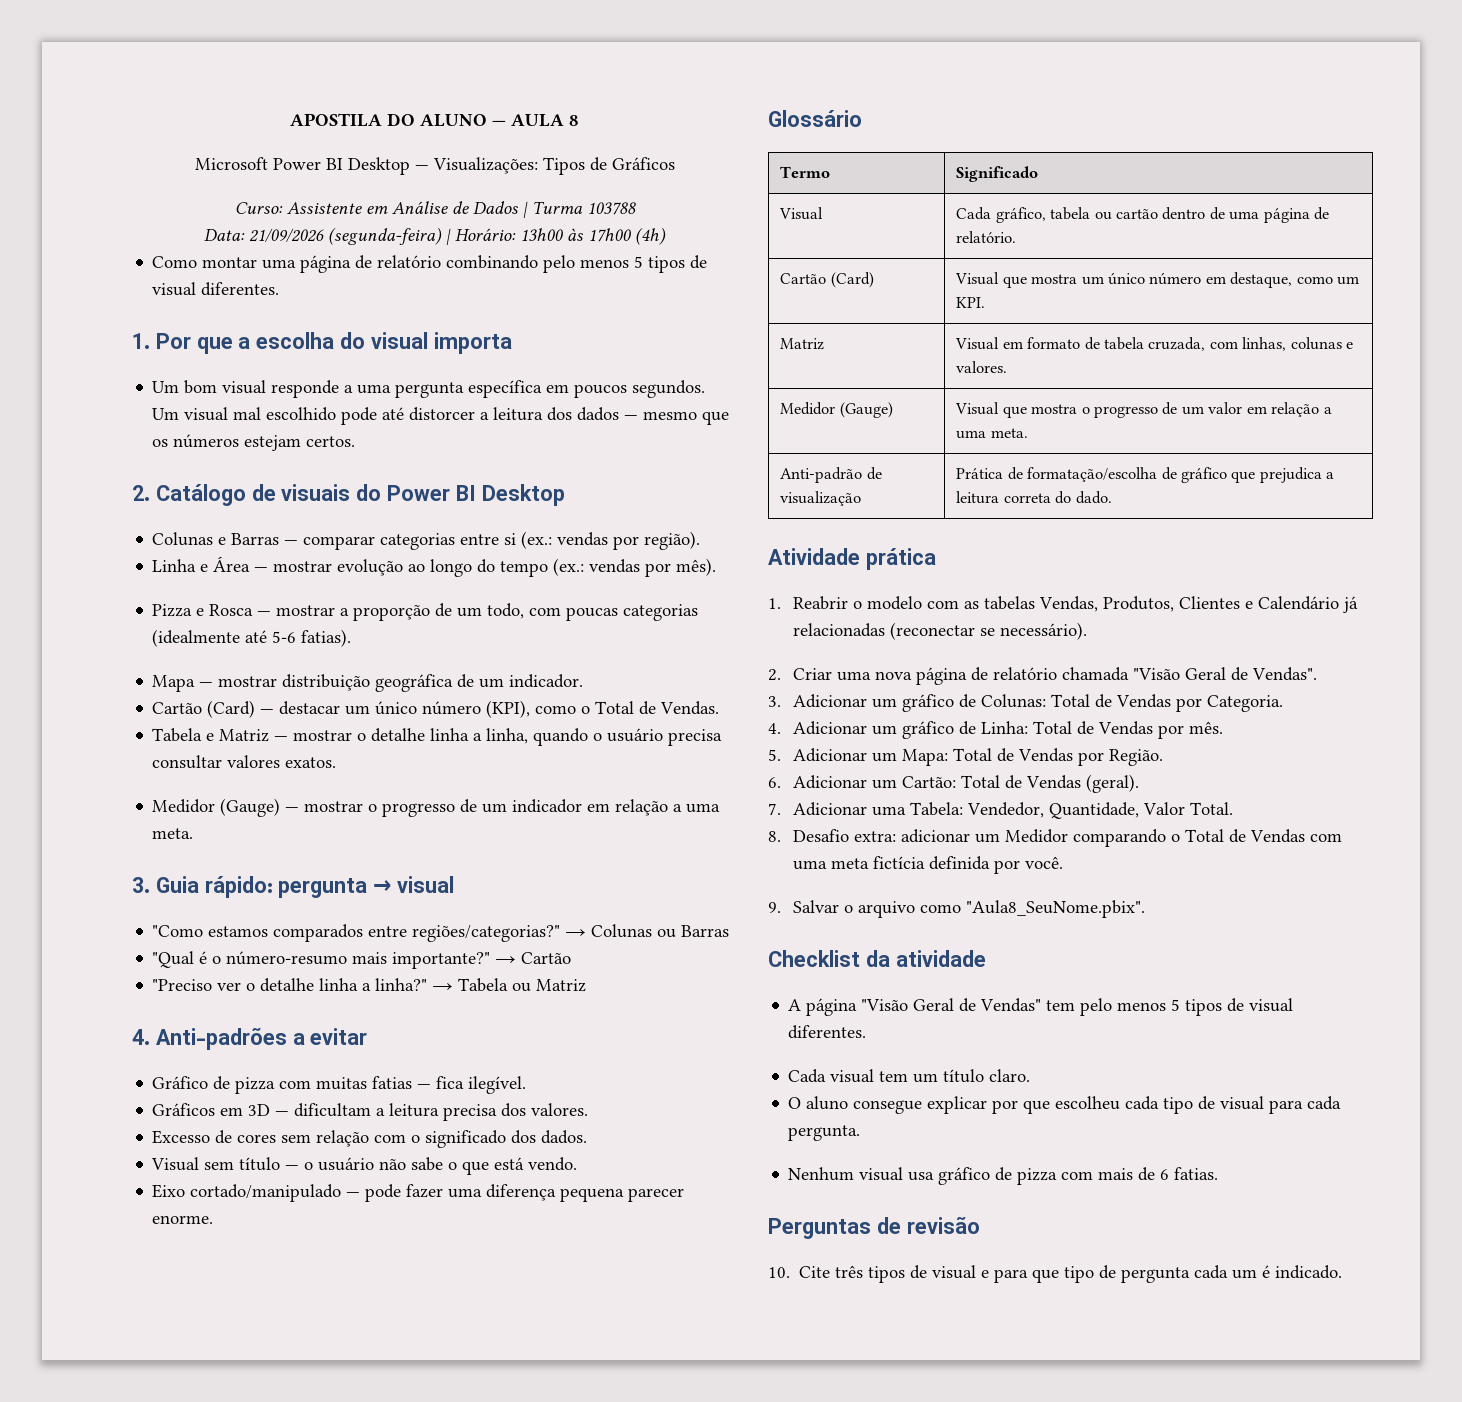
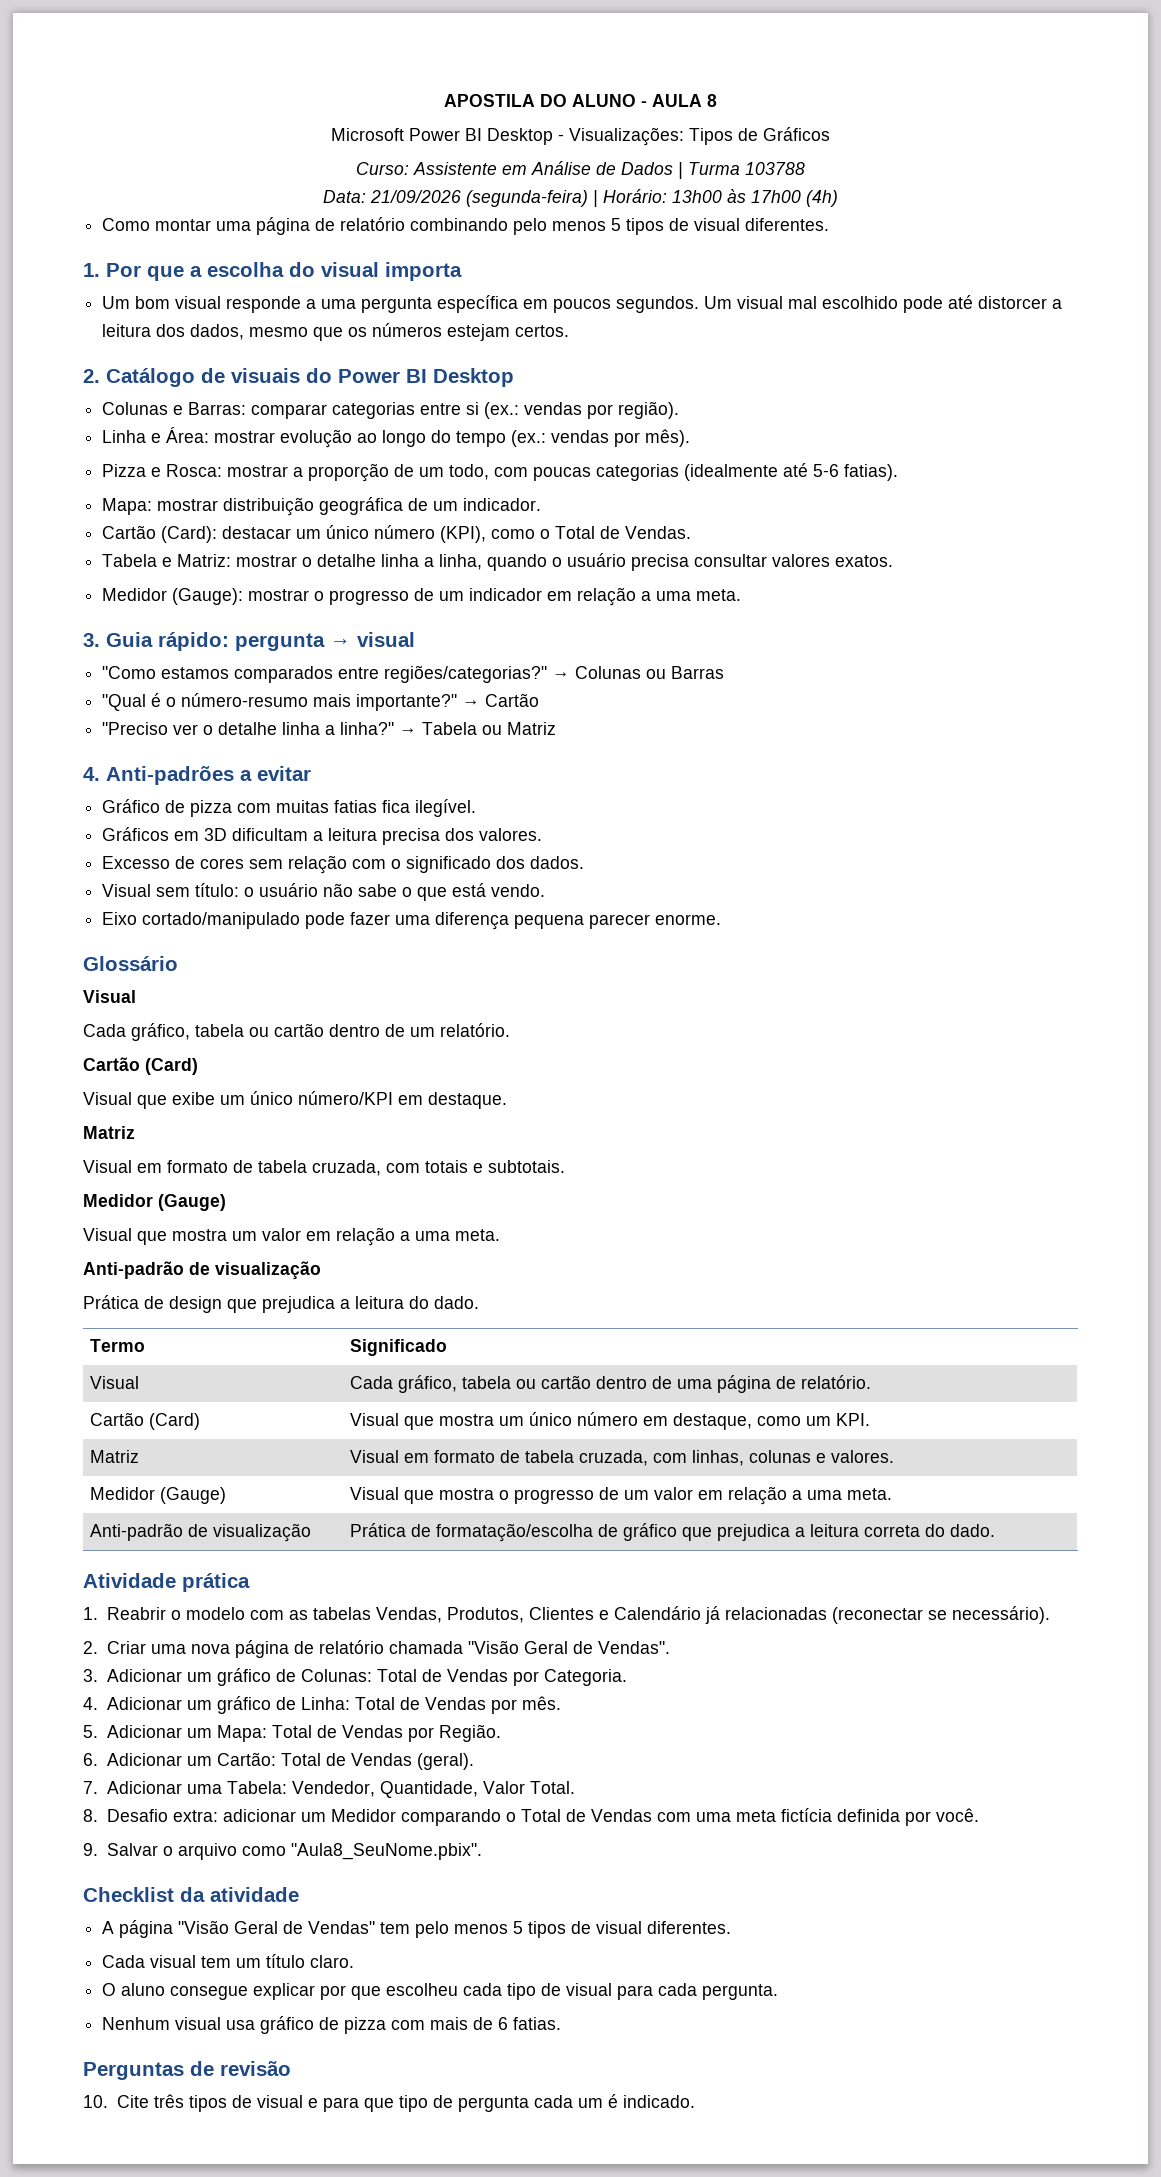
- APOSTILA DO ALUNO — AULA 8
+ APOSTILA DO ALUNO - AULA 8
- Microsoft Power BI Desktop — Visualizações: Tipos de Gráficos
+ Microsoft Power BI Desktop - Visualizações: Tipos de Gráficos
- Um visual mal escolhido pode até distorcer a leitura dos dados — mesmo que os números estejam certos.
+ Um visual mal escolhido pode até distorcer a leitura dos dados, mesmo que os números estejam certos.
- Colunas e Barras — comparar categorias entre si (ex.: vendas por região).
+ Colunas e Barras: comparar categorias entre si (ex.: vendas por região).
- Linha e Área — mostrar evolução ao longo do tempo (ex.: vendas por mês).
+ Linha e Área: mostrar evolução ao longo do tempo (ex.: vendas por mês).
- Pizza e Rosca — mostrar a proporção de um todo, com poucas categorias (idealmente até 5-6 fatias).
+ Pizza e Rosca: mostrar a proporção de um todo, com poucas categorias (idealmente até 5-6 fatias).
- Mapa — mostrar distribuição geográfica de um indicador.
+ Mapa: mostrar distribuição geográfica de um indicador.
- Cartão (Card) — destacar um único número (KPI), como o Total de Vendas.
+ Cartão (Card): destacar um único número (KPI), como o Total de Vendas.
- Tabela e Matriz — mostrar o detalhe linha a linha, quando o usuário precisa consultar valores exatos.
+ Tabela e Matriz: mostrar o detalhe linha a linha, quando o usuário precisa consultar valores exatos.
- Medidor (Gauge) — mostrar o progresso de um indicador em relação a uma meta.
+ Medidor (Gauge): mostrar o progresso de um indicador em relação a uma meta.
- Gráfico de pizza com muitas fatias — fica ilegível.
+ Gráfico de pizza com muitas fatias fica ilegível.
- Gráficos em 3D — dificultam a leitura precisa dos valores.
+ Gráficos em 3D dificultam a leitura precisa dos valores.
- Visual sem título — o usuário não sabe o que está vendo.
+ Visual sem título: o usuário não sabe o que está vendo.
- Eixo cortado/manipulado — pode fazer uma diferença pequena parecer enorme.
+ Eixo cortado/manipulado pode fazer uma diferença pequena parecer enorme.
  Glossário
+ Visual
+ Cada gráfico, tabela ou cartão dentro de um relatório.
+ Cartão (Card)
+ Visual que exibe um único número/KPI em destaque.
+ Matriz
+ Visual em formato de tabela cruzada, com totais e subtotais.
+ Medidor (Gauge)
+ Visual que mostra um valor em relação a uma meta.
+ Anti-padrão de visualização
+ Prática de design que prejudica a leitura do dado.

